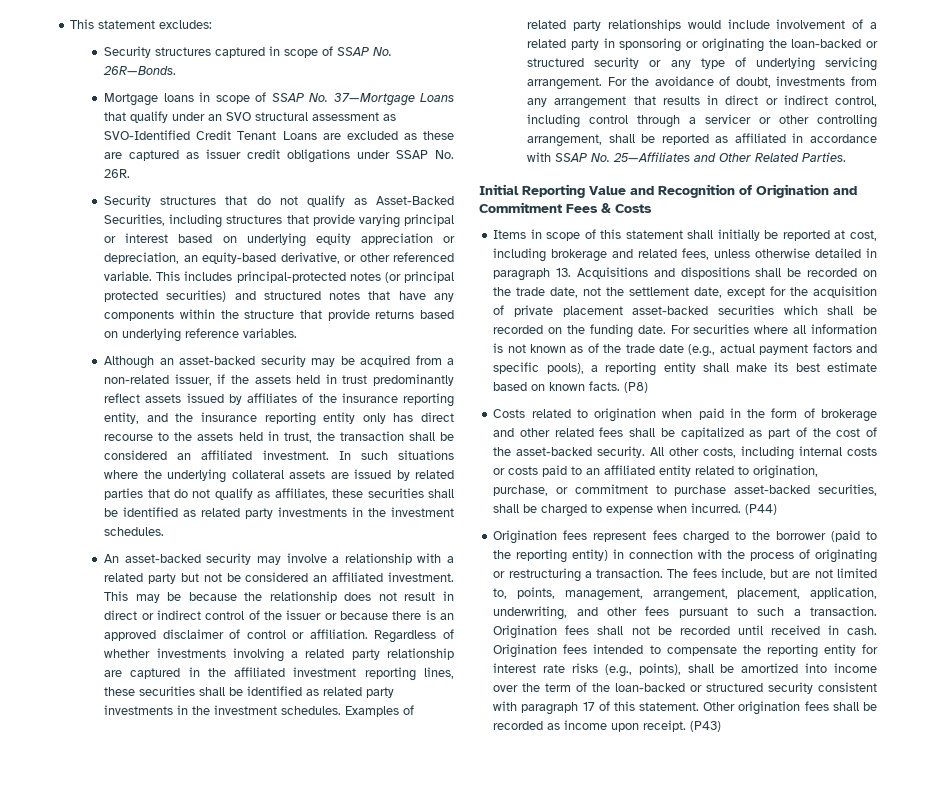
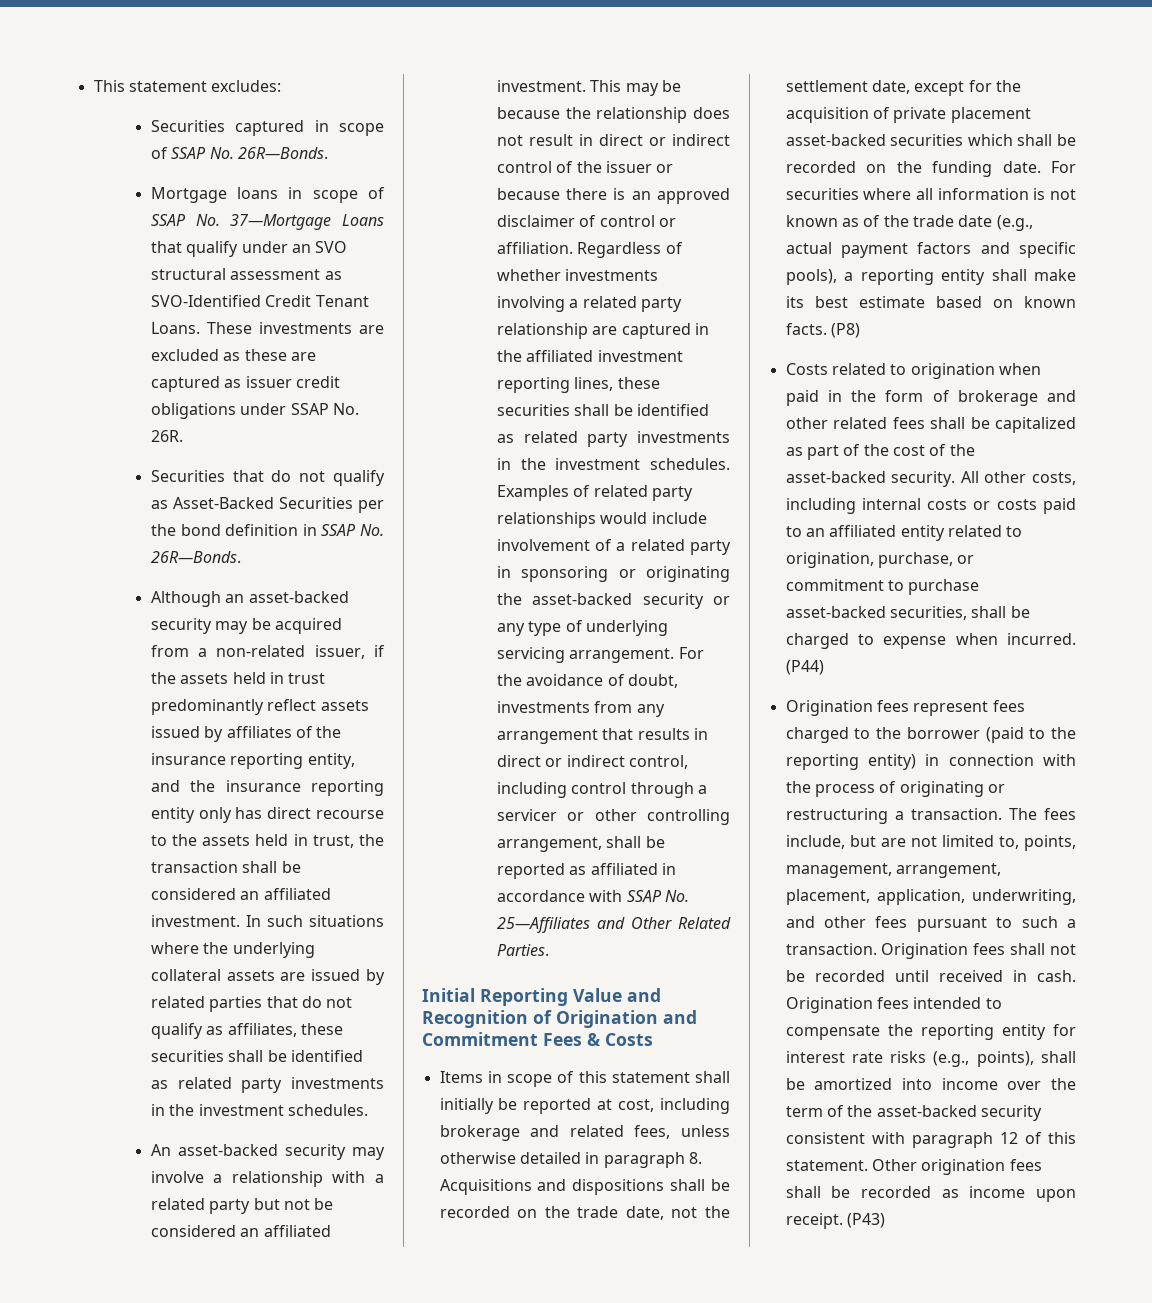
- Security structures captured in scope of SSAP No. 26R—Bonds.
+ Securities captured in scope of SSAP No. 26R—Bonds.
- Mortgage loans in scope of SSAP No. 37—Mortgage Loans that qualify under an SVO structural assessment as SVO-Identified Credit Tenant Loans are excluded as these are captured as issuer credit obligations under SSAP No. 26R.
+ Mortgage loans in scope of SSAP No. 37—Mortgage Loans that qualify under an SVO structural assessment as SVO-Identified Credit Tenant Loans. These investments are excluded as these are captured as issuer credit obligations under SSAP No. 26R.
- Security structures that do not qualify as Asset-Backed Securities, including structures that provide varying principal or interest based on underlying equity appreciation or depreciation, an equity-based derivative, or other referenced variable. This includes principal-protected notes (or principal protected securities) and structured notes that have any components within the structure that provide returns based on underlying reference variables.
+ Securities that do not qualify as Asset-Backed Securities per the bond definition in SSAP No. 26R—Bonds.
- Examples of related party relationships would include involvement of a related party in sponsoring or originating the loan-backed or structured security or any type of underlying servicing arrangement.
+ Examples of related party relationships would include involvement of a related party in sponsoring or originating the asset-backed security or any type of underlying servicing arrangement.
- Items in scope of this statement shall initially be reported at cost, including brokerage and related fees, unless otherwise detailed in paragraph 13. Acquisitions and dispositions shall be recorded on the trade date, not the settlement date, except for the acquisition of private placement asset-backed securities which shall be recorded on the funding date.
+ Items in scope of this statement shall initially be reported at cost, including brokerage and related fees, unless otherwise detailed in paragraph 8. Acquisitions and dispositions shall be recorded on the trade date, not the settlement date, except for the acquisition of private placement asset-backed securities which shall be recorded on the funding date.
- Origination fees intended to compensate the reporting entity for interest rate risks (e.g., points), shall be amortized into income over the term of the loan-backed or structured security consistent with paragraph 17 of this statement.
+ Origination fees intended to compensate the reporting entity for interest rate risks (e.g., points), shall be amortized into income over the term of the asset-backed security consistent with paragraph 12 of this statement.

